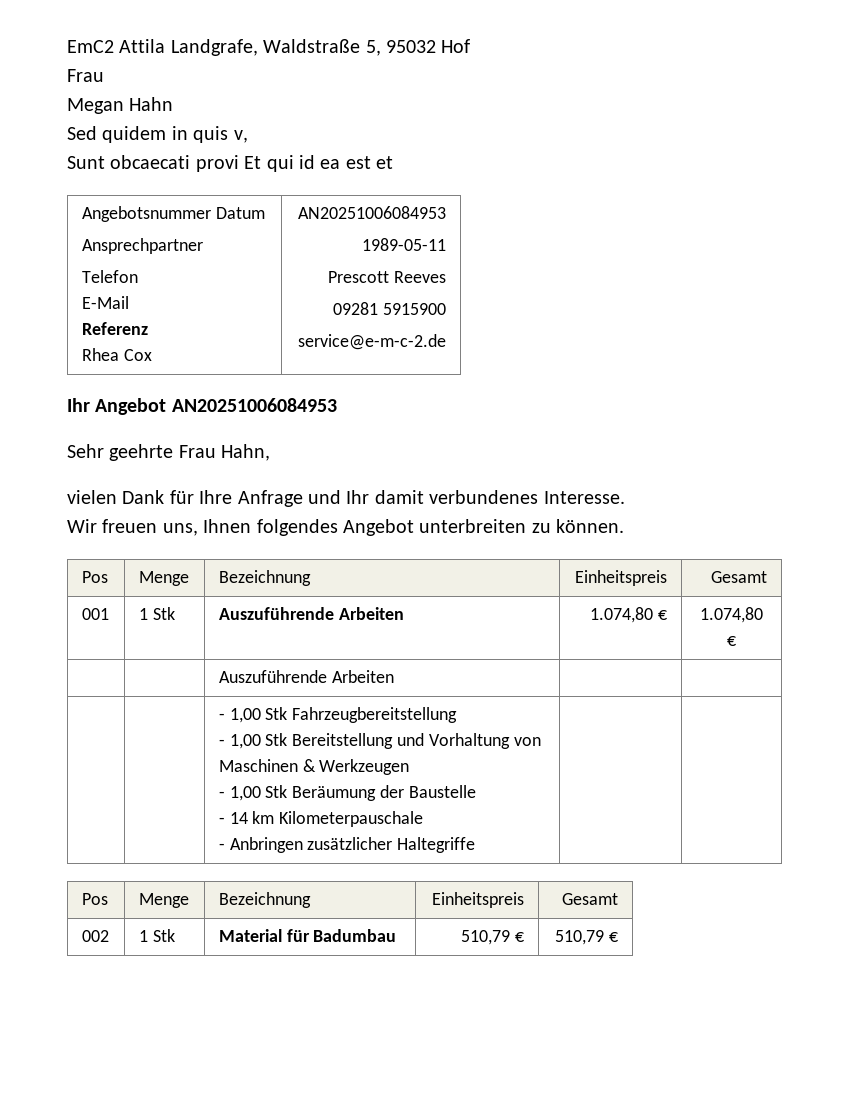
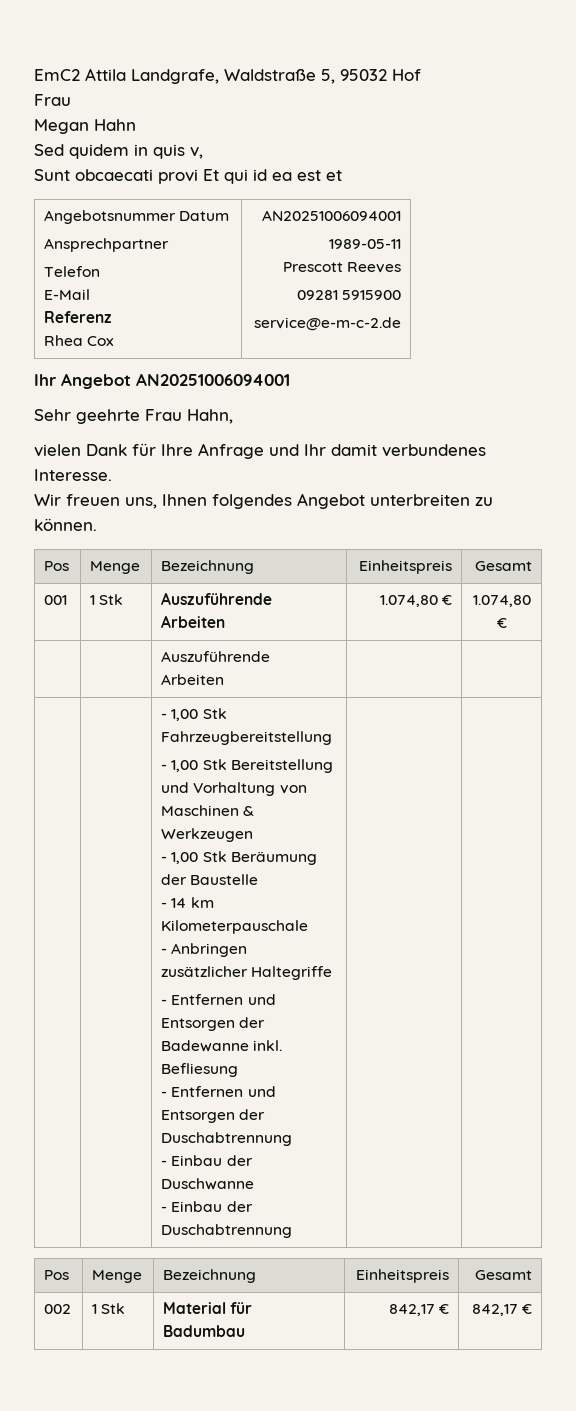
  Angebotsnummer Datum
  Ansprechpartner
  Telefon
  E-Mail
  Referenz
- Rhea Cox | AN20251006084953
+ Rhea Cox | AN20251006094001
- Ihr Angebot AN20251006084953
+ Ihr Angebot AN20251006094001
+ - Entfernen und Entsorgen der Badewanne inkl. Befliesung
+ - Entfernen und Entsorgen der Duschabtrennung
+ - Einbau der Duschwanne
+ - Einbau der Duschabtrennung
- 002 | 1 Stk | Material für Badumbau | 510,79 € | 510,79 €
+ 002 | 1 Stk | Material für Badumbau | 842,17 € | 842,17 €

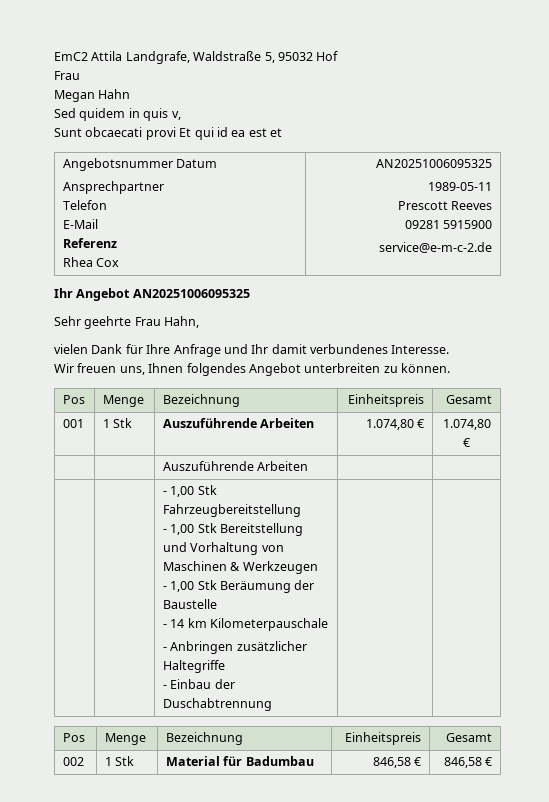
  Angebotsnummer Datum
  Ansprechpartner
  Telefon
  E-Mail
  Referenz
- Rhea Cox | AN20251006094001
+ Rhea Cox | AN20251006095325
- Ihr Angebot AN20251006094001
+ Ihr Angebot AN20251006095325
- - Entfernen und Entsorgen der Badewanne inkl. Befliesung
- - Entfernen und Entsorgen der Duschabtrennung
- - Einbau der Duschwanne
- 002 | 1 Stk | Material für Badumbau | 842,17 € | 842,17 €
+ 002 | 1 Stk | Material für Badumbau | 846,58 € | 846,58 €

